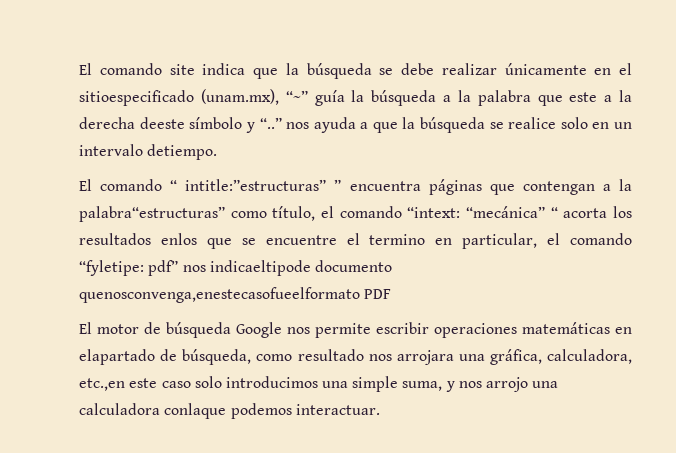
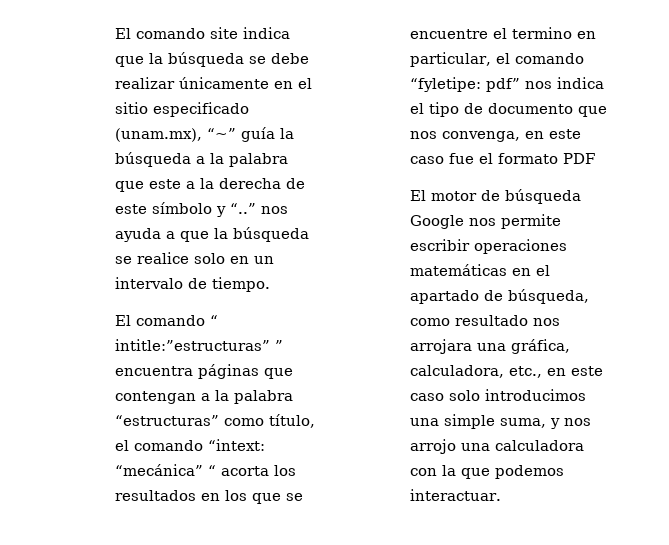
- El comando site indica que la búsqueda se debe realizar únicamente en el sitioespecificado (unam.mx), “~” guía la búsqueda a la palabra que este a la derecha deeste símbolo y “..” nos ayuda a que la búsqueda se realice solo en un intervalo detiempo.
+ El comando site indica que la búsqueda se debe realizar únicamente en el sitio especificado (unam.mx), “~” guía la búsqueda a la palabra que este a la derecha de este símbolo y “..” nos ayuda a que la búsqueda se realice solo en un intervalo de tiempo.
- El comando “ intitle:”estructuras” ” encuentra páginas que contengan a la palabra“estructuras” como título, el comando “intext: “mecánica” “ acorta los resultados enlos que se encuentre el termino en particular, el comando “fyletipe: pdf” nos indicaeltipode documento quenosconvenga,enestecasofueelformato PDF
+ El comando “ intitle:”estructuras” ” encuentra páginas que contengan a la palabra “estructuras” como título, el comando “intext: “mecánica” “ acorta los resultados en los que se encuentre el termino en particular, el comando “fyletipe: pdf” nos indica el tipo de documento que nos convenga, en este caso fue el formato PDF
- El motor de búsqueda Google nos permite escribir operaciones matemáticas en elapartado de búsqueda, como resultado nos arrojara una gráfica, calculadora, etc.,en este caso solo introducimos una simple suma, y nos arrojo una calculadora conlaque podemos interactuar.
+ El motor de búsqueda Google nos permite escribir operaciones matemáticas en el apartado de búsqueda, como resultado nos arrojara una gráfica, calculadora, etc., en este caso solo introducimos una simple suma, y nos arrojo una calculadora con la que podemos interactuar.

